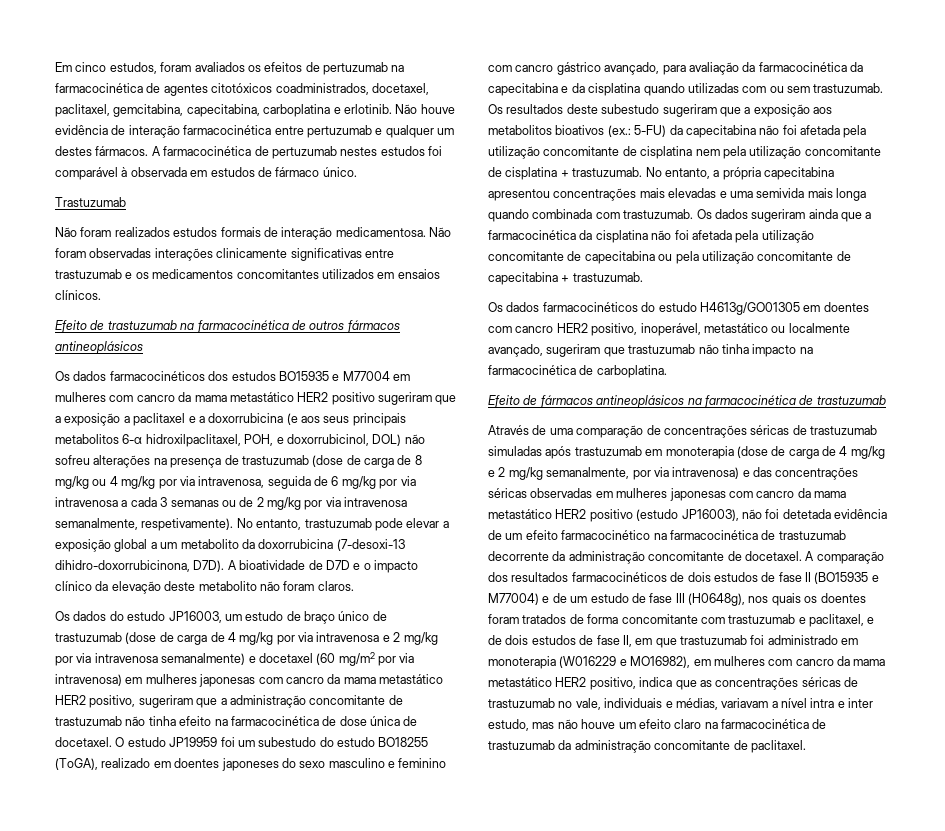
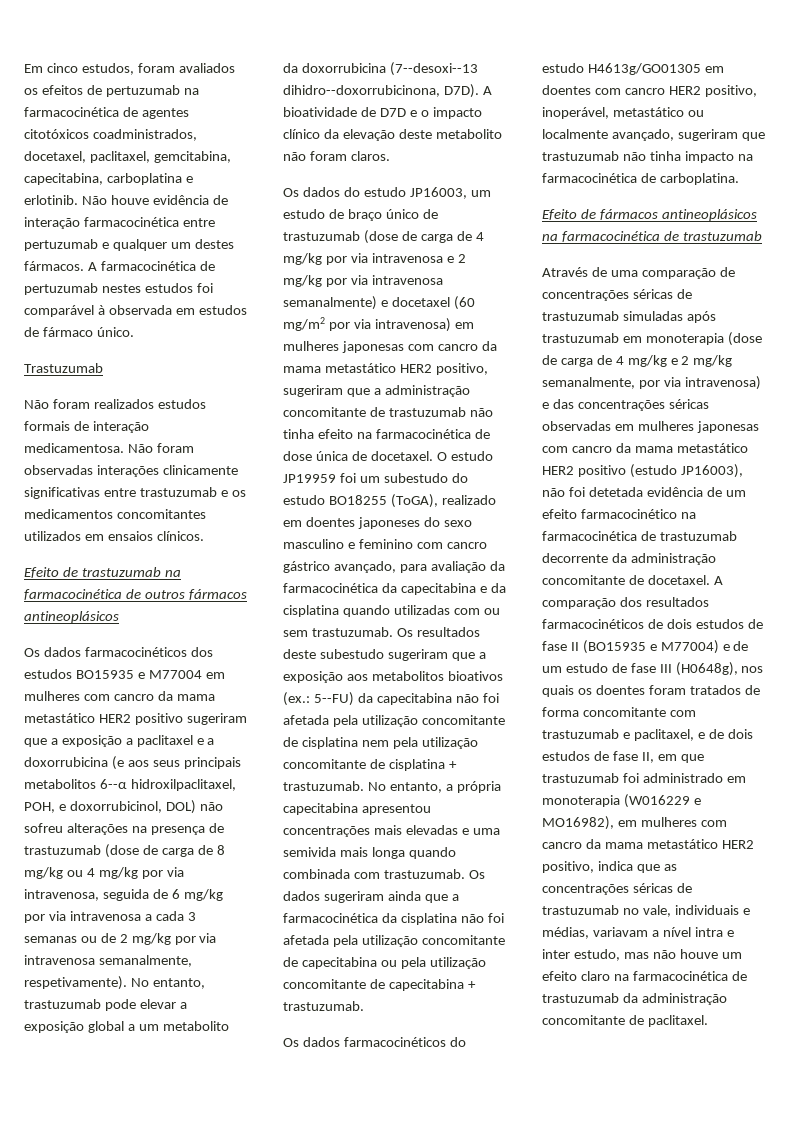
- Os dados farmacocinéticos dos estudos BO15935 e M77004 em mulheres com cancro da mama metastático HER2 positivo sugeriram que a exposição a paclitaxel e a doxorrubicina (e aos seus principais metabolitos 6-α hidroxilpaclitaxel, POH, e doxorrubicinol, DOL) não sofreu alterações na presença de trastuzumab (dose de carga de 8 mg/kg ou 4 mg/kg por via intravenosa, seguida de 6 mg/kg por via intravenosa a cada 3 semanas ou de 2 mg/kg por via intravenosa semanalmente, respetivamente).
+ Os dados farmacocinéticos dos estudos BO15935 e M77004 em mulheres com cancro da mama metastático HER2 positivo sugeriram que a exposição a paclitaxel e a doxorrubicina (e aos seus principais metabolitos 6--α hidroxilpaclitaxel, POH, e doxorrubicinol, DOL) não sofreu alterações na presença de trastuzumab (dose de carga de 8 mg/kg ou 4 mg/kg por via intravenosa, seguida de 6 mg/kg por via intravenosa a cada 3 semanas ou de 2 mg/kg por via intravenosa semanalmente, respetivamente).
- No entanto, trastuzumab pode elevar a exposição global a um metabolito da doxorrubicina (7-desoxi-13 dihidro-doxorrubicinona, D7D).
+ No entanto, trastuzumab pode elevar a exposição global a um metabolito da doxorrubicina (7--desoxi--13 dihidro--doxorrubicinona, D7D).
- Os resultados deste subestudo sugeriram que a exposição aos metabolitos bioativos (ex.: 5-FU) da capecitabina não foi afetada pela utilização concomitante de cisplatina nem pela utilização concomitante de cisplatina + trastuzumab.
+ Os resultados deste subestudo sugeriram que a exposição aos metabolitos bioativos (ex.: 5--FU) da capecitabina não foi afetada pela utilização concomitante de cisplatina nem pela utilização concomitante de cisplatina + trastuzumab.

